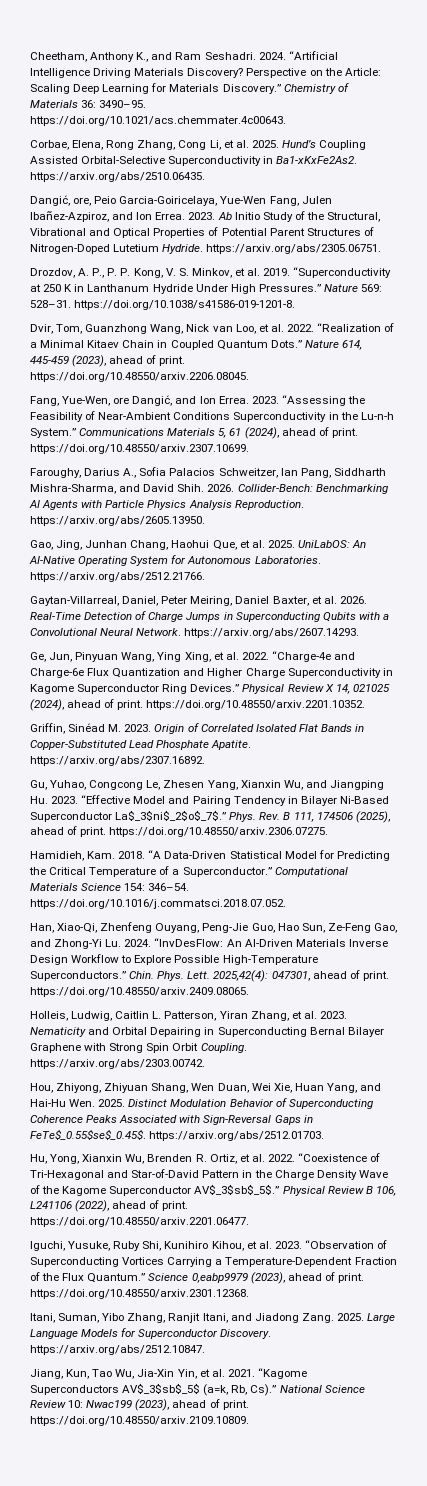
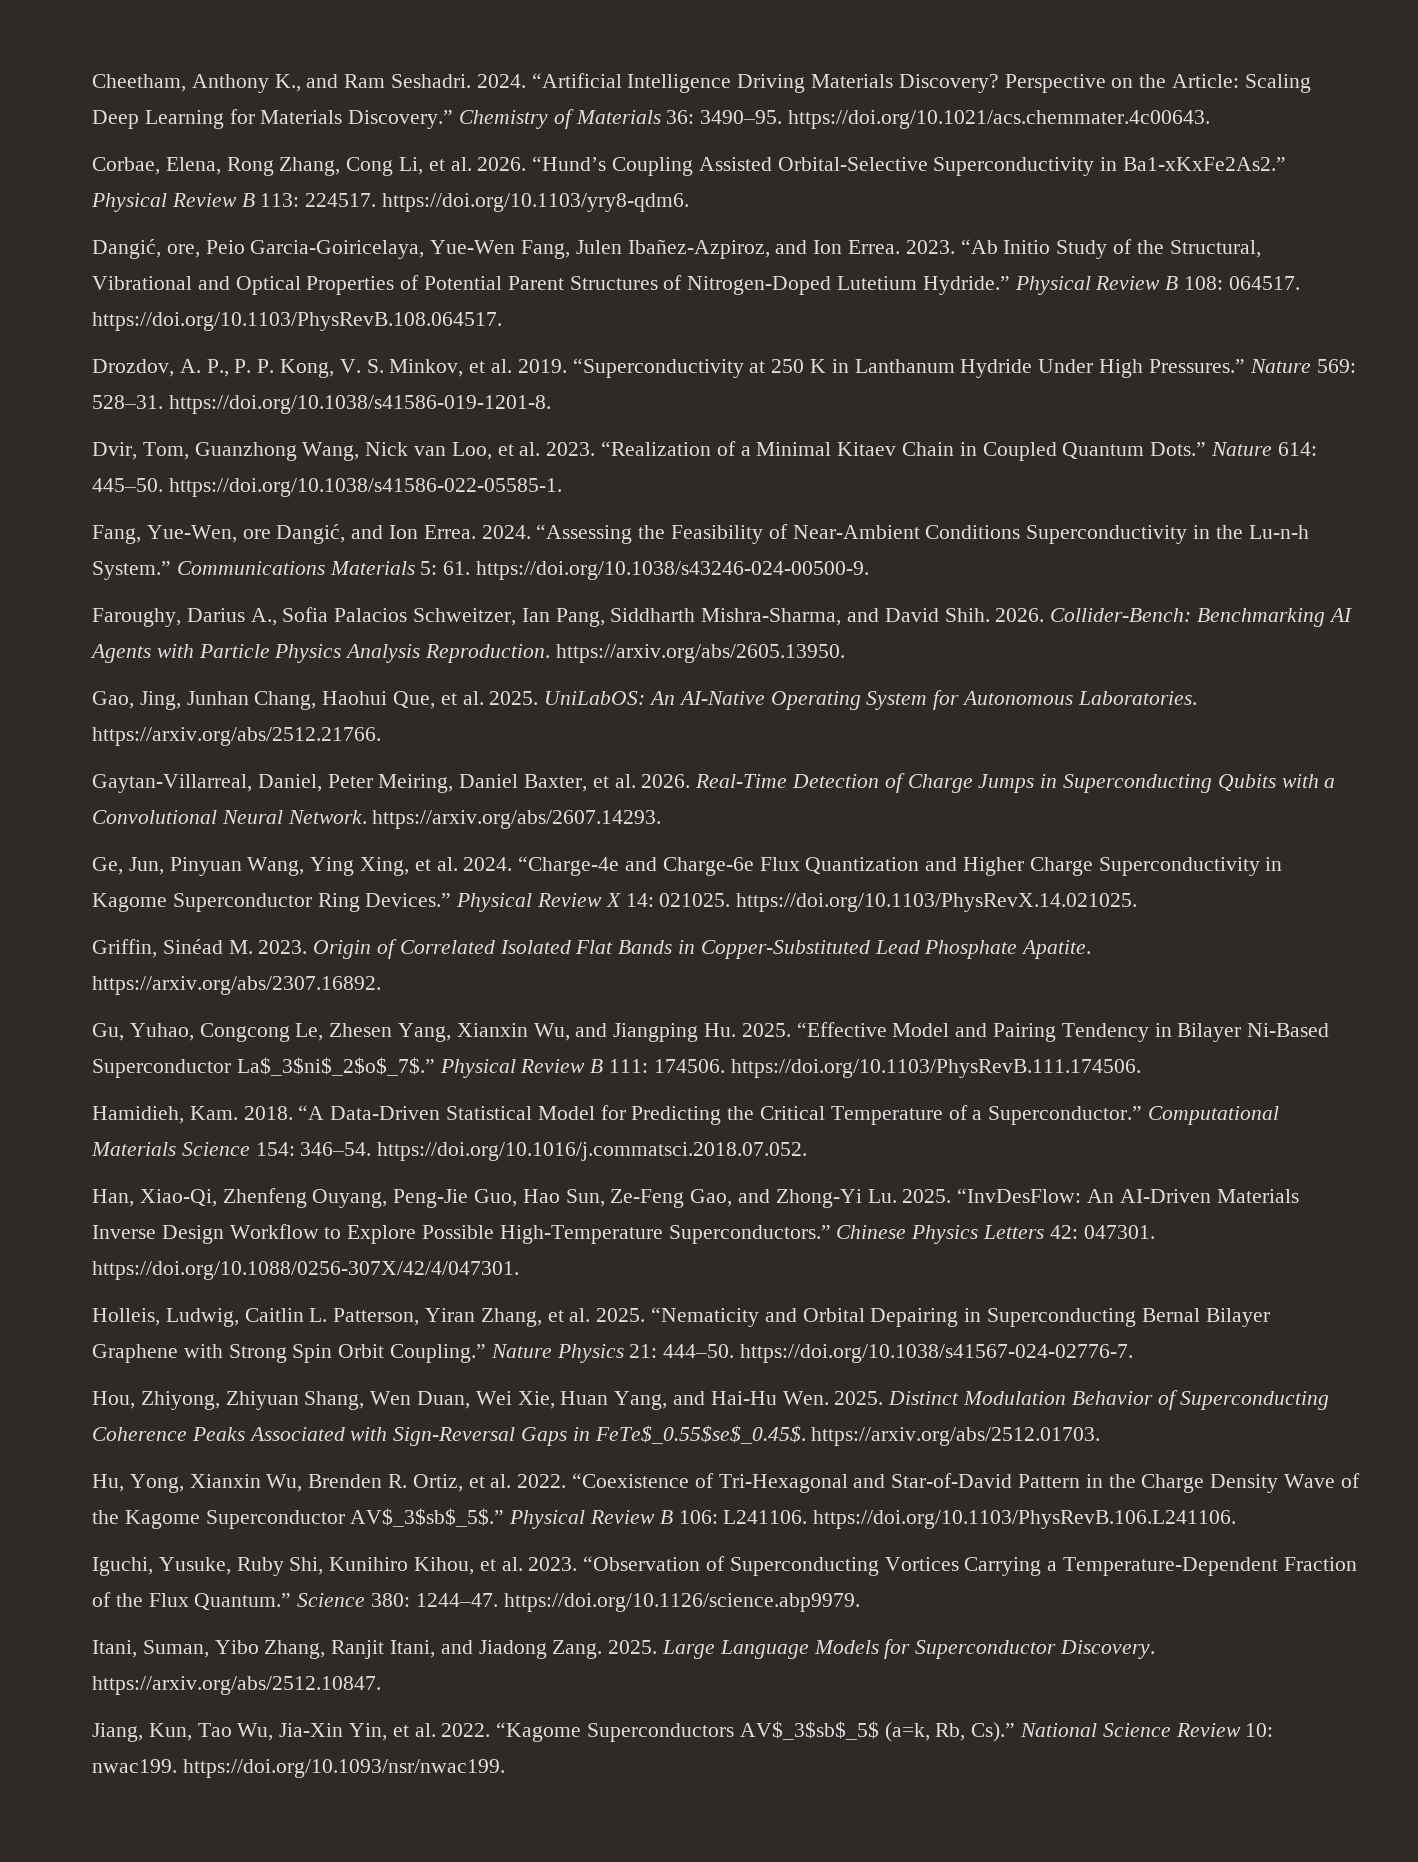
- Corbae, Elena, Rong Zhang, Cong Li, et al. 2025. Hund’s Coupling Assisted Orbital-Selective Superconductivity in Ba1-xKxFe2As2. https://arxiv.org/abs/2510.06435.
+ Corbae, Elena, Rong Zhang, Cong Li, et al. 2026. “Hund’s Coupling Assisted Orbital-Selective Superconductivity in Ba1-xKxFe2As2.” Physical Review B 113: 224517. https://doi.org/10.1103/yry8-qdm6.
- Ab Initio Study of the Structural, Vibrational and Optical Properties of Potential Parent Structures of Nitrogen-Doped Lutetium Hydride. https://arxiv.org/abs/2305.06751.
+ “Ab Initio Study of the Structural, Vibrational and Optical Properties of Potential Parent Structures of Nitrogen-Doped Lutetium Hydride.” Physical Review B 108: 064517. https://doi.org/10.1103/PhysRevB.108.064517.
- Dvir, Tom, Guanzhong Wang, Nick van Loo, et al. 2022.
+ Dvir, Tom, Guanzhong Wang, Nick van Loo, et al. 2023.
- Nature 614, 445-459 (2023), ahead of print. https://doi.org/10.48550/arxiv.2206.08045.
+ Nature 614: 445–50. https://doi.org/10.1038/s41586-022-05585-1.
- Fang, Yue-Wen, ore Dangić, and Ion Errea. 2023.
+ Fang, Yue-Wen, ore Dangić, and Ion Errea. 2024.
- Communications Materials 5, 61 (2024), ahead of print. https://doi.org/10.48550/arxiv.2307.10699.
+ Communications Materials 5: 61. https://doi.org/10.1038/s43246-024-00500-9.
- Ge, Jun, Pinyuan Wang, Ying Xing, et al. 2022.
+ Ge, Jun, Pinyuan Wang, Ying Xing, et al. 2024.
- Physical Review X 14, 021025 (2024), ahead of print. https://doi.org/10.48550/arxiv.2201.10352.
+ Physical Review X 14: 021025. https://doi.org/10.1103/PhysRevX.14.021025.
- Gu, Yuhao, Congcong Le, Zhesen Yang, Xianxin Wu, and Jiangping Hu. 2023.
+ Gu, Yuhao, Congcong Le, Zhesen Yang, Xianxin Wu, and Jiangping Hu. 2025.
- Phys. Rev. B 111, 174506 (2025), ahead of print. https://doi.org/10.48550/arxiv.2306.07275.
+ Physical Review B 111: 174506. https://doi.org/10.1103/PhysRevB.111.174506.
- Han, Xiao-Qi, Zhenfeng Ouyang, Peng-Jie Guo, Hao Sun, Ze-Feng Gao, and Zhong-Yi Lu. 2024.
+ Han, Xiao-Qi, Zhenfeng Ouyang, Peng-Jie Guo, Hao Sun, Ze-Feng Gao, and Zhong-Yi Lu. 2025.
- Chin. Phys. Lett. 2025,42(4): 047301, ahead of print. https://doi.org/10.48550/arxiv.2409.08065.
+ Chinese Physics Letters 42: 047301. https://doi.org/10.1088/0256-307X/42/4/047301.
- Holleis, Ludwig, Caitlin L. Patterson, Yiran Zhang, et al. 2023. Nematicity and Orbital Depairing in Superconducting Bernal Bilayer Graphene with Strong Spin Orbit Coupling. https://arxiv.org/abs/2303.00742.
+ Holleis, Ludwig, Caitlin L. Patterson, Yiran Zhang, et al. 2025. “Nematicity and Orbital Depairing in Superconducting Bernal Bilayer Graphene with Strong Spin Orbit Coupling.” Nature Physics 21: 444–50. https://doi.org/10.1038/s41567-024-02776-7.
- Physical Review B 106, L241106 (2022), ahead of print. https://doi.org/10.48550/arxiv.2201.06477.
+ Physical Review B 106: L241106. https://doi.org/10.1103/PhysRevB.106.L241106.
- Science 0,eabp9979 (2023), ahead of print. https://doi.org/10.48550/arxiv.2301.12368.
+ Science 380: 1244–47. https://doi.org/10.1126/science.abp9979.
- Jiang, Kun, Tao Wu, Jia-Xin Yin, et al. 2021.
+ Jiang, Kun, Tao Wu, Jia-Xin Yin, et al. 2022.
- “Kagome Superconductors AV$_3$sb$_5$ (a=k, Rb, Cs).” National Science Review 10: Nwac199 (2023), ahead of print. https://doi.org/10.48550/arxiv.2109.10809.
+ “Kagome Superconductors AV$_3$sb$_5$ (a=k, Rb, Cs).” National Science Review 10: nwac199. https://doi.org/10.1093/nsr/nwac199.

